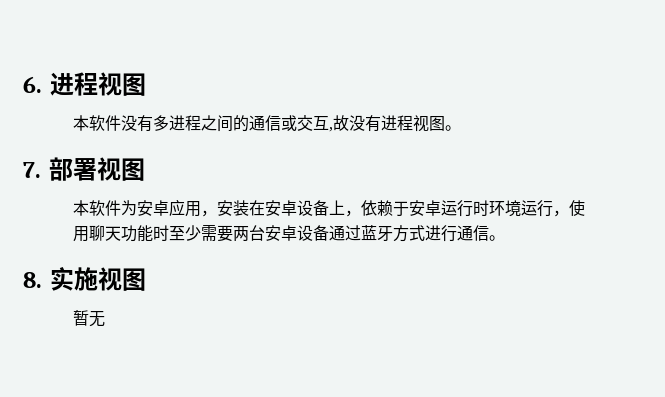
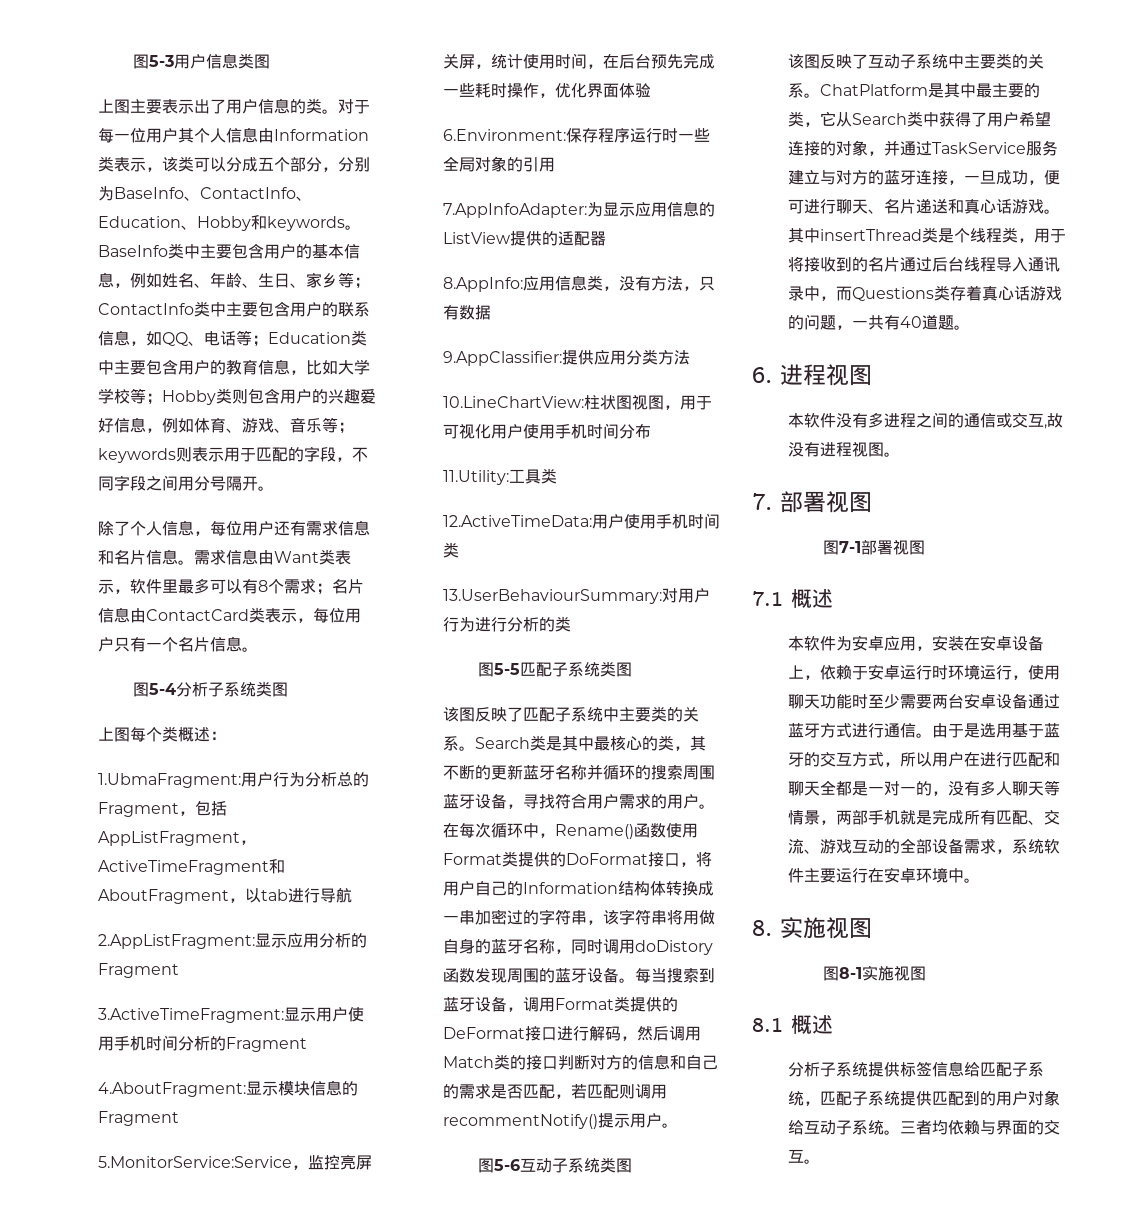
+ 图5-3用户信息类图
+ 上图主要表示出了用户信息的类。对于每一位用户其个人信息由Information类表示，该类可以分成五个部分，分别为BaseInfo、ContactInfo、Education、Hobby和keywords。BaseInfo类中主要包含用户的基本信息，例如姓名、年龄、生日、家乡等；ContactInfo类中主要包含用户的联系信息，如QQ、电话等；Education类中主要包含用户的教育信息，比如大学学校等；Hobby类则包含用户的兴趣爱好信息，例如体育、游戏、音乐等；keywords则表示用于匹配的字段，不同字段之间用分号隔开。
+ 除了个人信息，每位用户还有需求信息和名片信息。需求信息由Want类表示，软件里最多可以有8个需求；名片信息由ContactCard类表示，每位用户只有一个名片信息。
+ 图5-4分析子系统类图
+ 上图每个类概述：
+ 1.UbmaFragment:用户行为分析总的Fragment，包括AppListFragment，ActiveTimeFragment和AboutFragment，以tab进行导航
+ 2.AppListFragment:显示应用分析的Fragment
+ 3.ActiveTimeFragment:显示用户使用手机时间分析的Fragment
+ 4.AboutFragment:显示模块信息的Fragment
+ 5.MonitorService:Service，监控亮屏关屏，统计使用时间，在后台预先完成一些耗时操作，优化界面体验
+ 6.Environment:保存程序运行时一些全局对象的引用
+ 7.AppInfoAdapter:为显示应用信息的ListView提供的适配器
+ 8.AppInfo:应用信息类，没有方法，只有数据
+ 9.AppClassifier:提供应用分类方法
+ 10.LineChartView:柱状图视图，用于可视化用户使用手机时间分布
+ 11.Utility:工具类
+ 12.ActiveTimeData:用户使用手机时间类
+ 13.UserBehaviourSummary:对用户行为进行分析的类
+ 图5-5匹配子系统类图
+ 该图反映了匹配子系统中主要类的关系。Search类是其中最核心的类，其不断的更新蓝牙名称并循环的搜索周围蓝牙设备，寻找符合用户需求的用户。在每次循环中，Rename()函数使用Format类提供的DoFormat接口，将用户自己的Information结构体转换成一串加密过的字符串，该字符串将用做自身的蓝牙名称，同时调用doDistory函数发现周围的蓝牙设备。每当搜索到蓝牙设备，调用Format类提供的DeFormat接口进行解码，然后调用Match类的接口判断对方的信息和自己的需求是否匹配，若匹配则调用recommentNotify()提示用户。
+ 图5-6互动子系统类图
+ 该图反映了互动子系统中主要类的关系。ChatPlatform是其中最主要的类，它从Search类中获得了用户希望连接的对象，并通过TaskService服务建立与对方的蓝牙连接，一旦成功，便可进行聊天、名片递送和真心话游戏。其中insertThread类是个线程类，用于将接收到的名片通过后台线程导入通讯录中，而Questions类存着真心话游戏的问题，一共有40道题。
+ 图7-1部署视图
+ 7.1概述
- 本软件为安卓应用，安装在安卓设备上，依赖于安卓运行时环境运行，使用聊天功能时至少需要两台安卓设备通过蓝牙方式进行通信。
+ 本软件为安卓应用，安装在安卓设备上，依赖于安卓运行时环境运行，使用聊天功能时至少需要两台安卓设备通过蓝牙方式进行通信。由于是选用基于蓝牙的交互方式，所以用户在进行匹配和聊天全都是一对一的，没有多人聊天等情景，两部手机就是完成所有匹配、交流、游戏互动的全部设备需求，系统软件主要运行在安卓环境中。
  8.实施视图
- 暂无
+ 图8-1实施视图
+ 8.1概述
+ 分析子系统提供标签信息给匹配子系统，匹配子系统提供匹配到的用户对象给互动子系统。三者均依赖与界面的交互。

